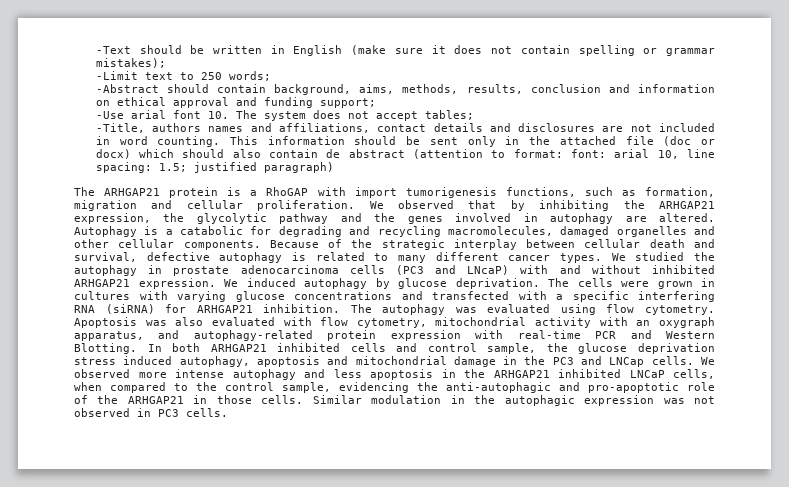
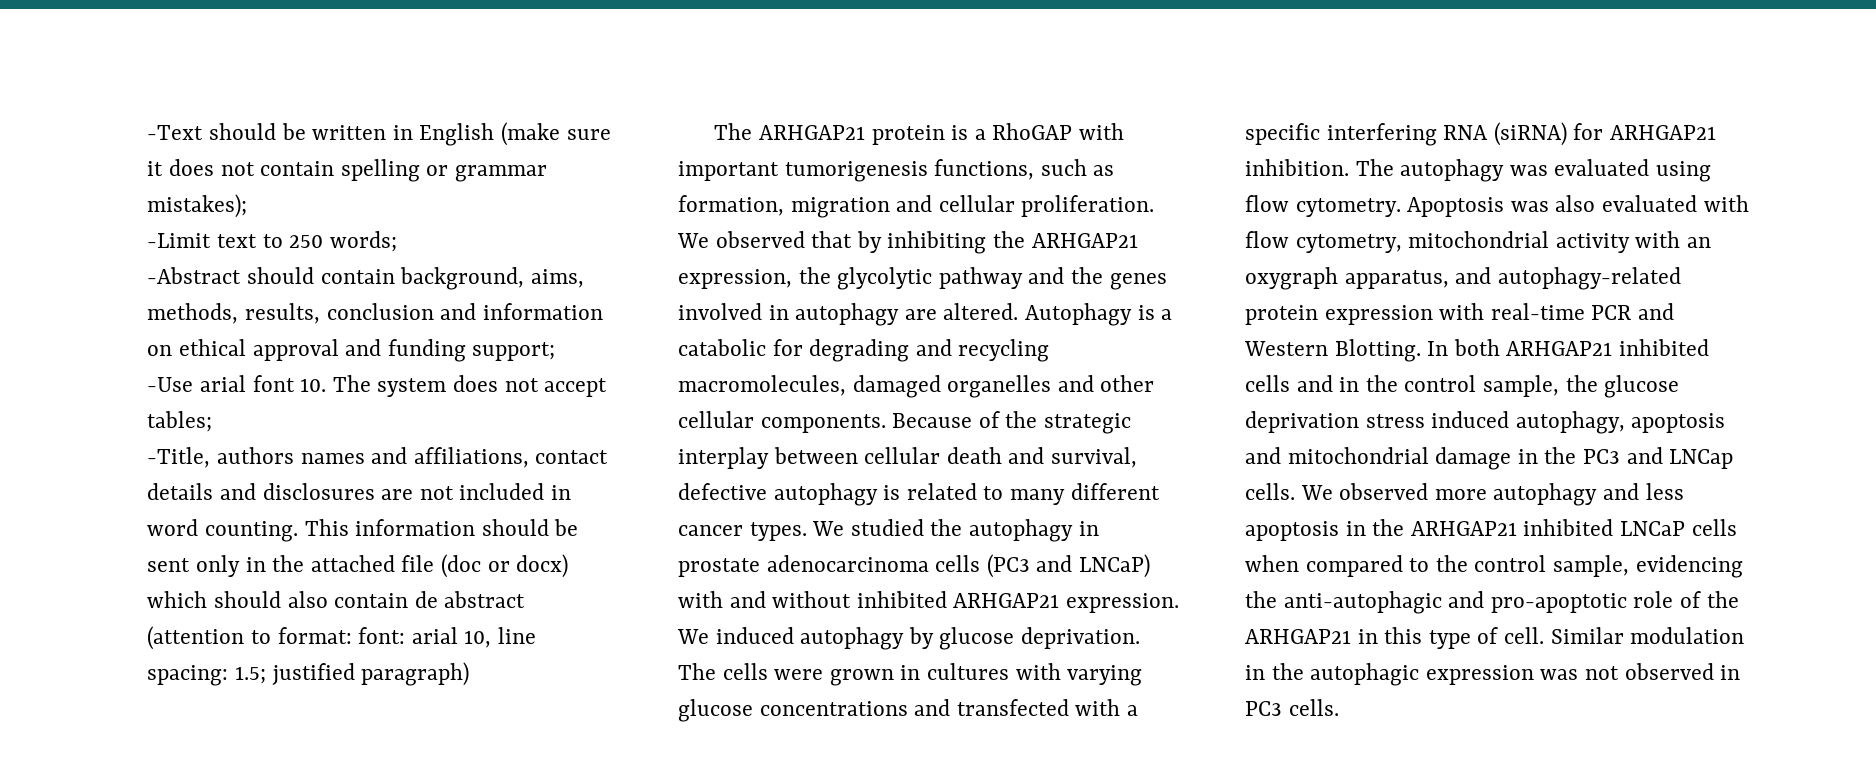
- The ARHGAP21 protein is a RhoGAP with import tumorigenesis functions, such as formation, migration and cellular proliferation.
+ The ARHGAP21 protein is a RhoGAP with important tumorigenesis functions, such as formation, migration and cellular proliferation.
- We studied the autophagy in prostate adenocarcinoma cells (PC3 and LNcaP) with and without inhibited ARHGAP21 expression.
+ We studied the autophagy in prostate adenocarcinoma cells (PC3 and LNCaP) with and without inhibited ARHGAP21 expression.
- In both ARHGAP21 inhibited cells and control sample, the glucose deprivation stress induced autophagy, apoptosis and mitochondrial damage in the PC3 and LNCap cells.
+ In both ARHGAP21 inhibited cells and in the control sample, the glucose deprivation stress induced autophagy, apoptosis and mitochondrial damage in the PC3 and LNCap cells.
- We observed more intense autophagy and less apoptosis in the ARHGAP21 inhibited LNCaP cells, when compared to the control sample, evidencing the anti-autophagic and pro-apoptotic role of the ARHGAP21 in those cells.
+ We observed more autophagy and less apoptosis in the ARHGAP21 inhibited LNCaP cells when compared to the control sample, evidencing the anti-autophagic and pro-apoptotic role of the ARHGAP21 in this type of cell.

